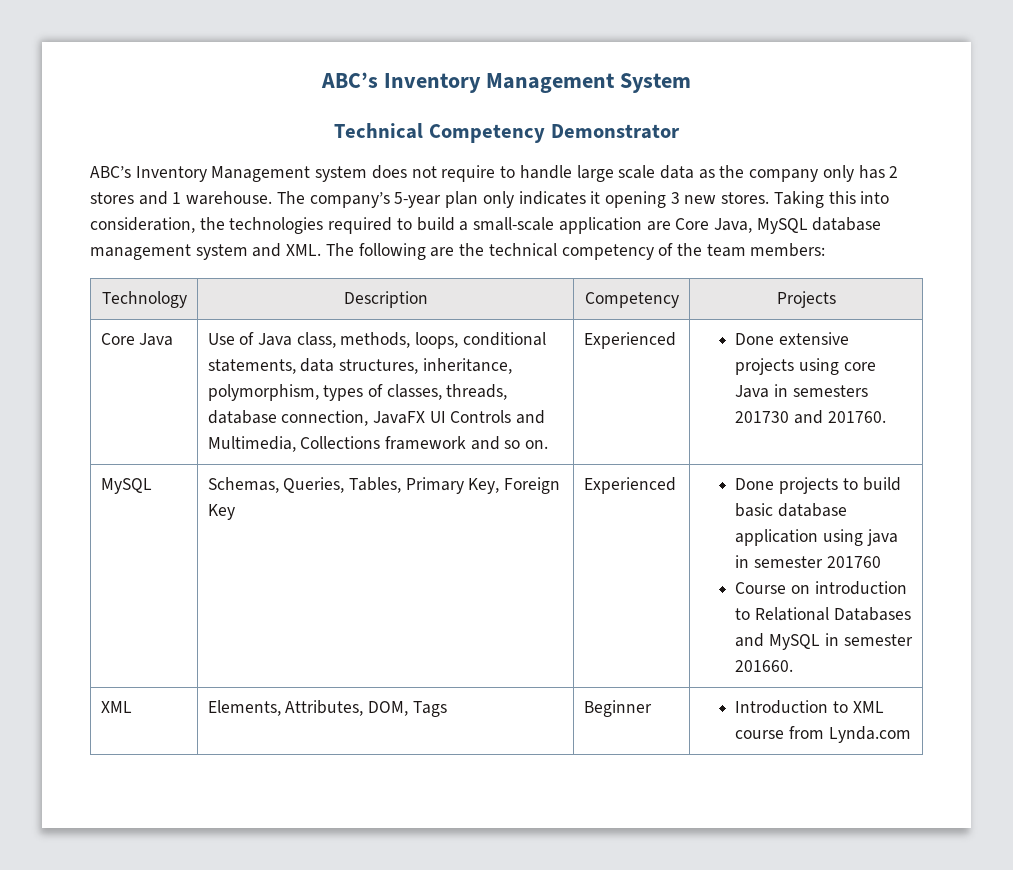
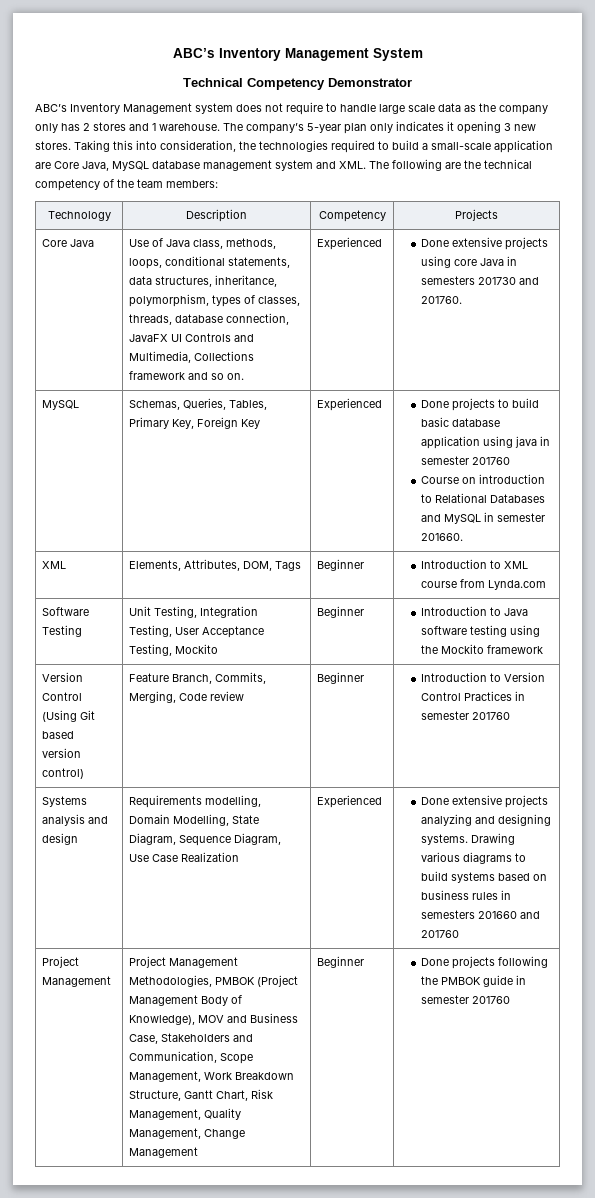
+ Software Testing | Unit Testing, Integration Testing, User Acceptance Testing, Mockito | Beginner | Introduction to Java software testing using the Mockito framework
+ Version Control (Using Git based version control) | Feature Branch, Commits, Merging, Code review | Beginner | Introduction to Version Control Practices in semester 201760
+ Systems analysis and design | Requirements modelling, Domain Modelling, State Diagram, Sequence Diagram, Use Case Realization | Experienced | Done extensive projects analyzing and designing systems. Drawing various diagrams to build systems based on business rules in semesters 201660 and 201760
+ Project Management | Project Management Methodologies, PMBOK (Project Management Body of Knowledge), MOV and Business Case, Stakeholders and Communication, Scope Management, Work Breakdown Structure, Gantt Chart, Risk Management, Quality Management, Change Management | Beginner | Done projects following the PMBOK guide in semester 201760

